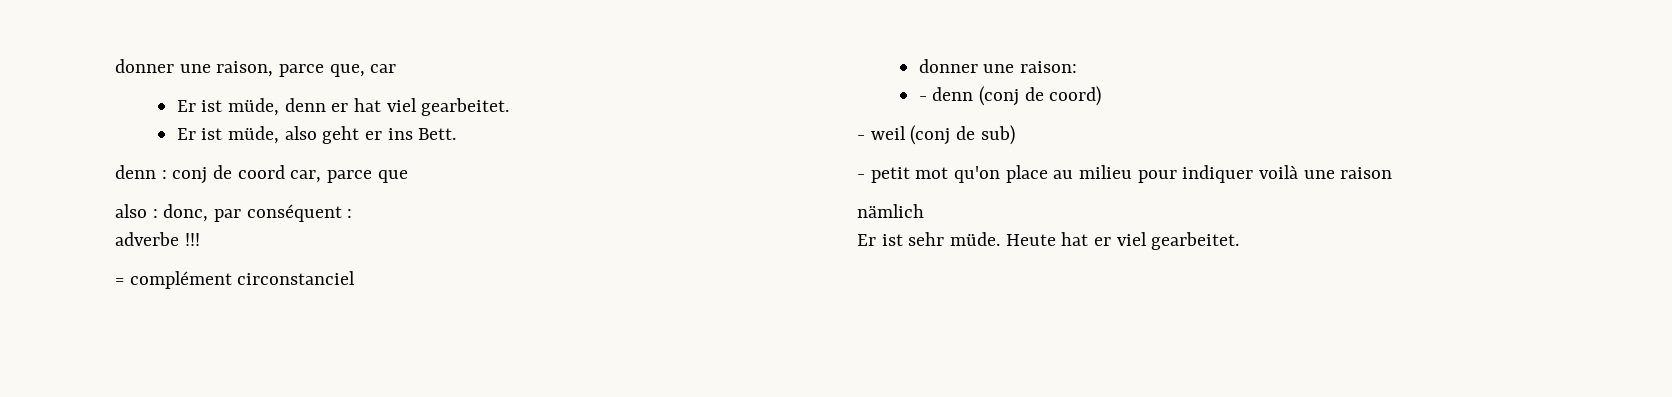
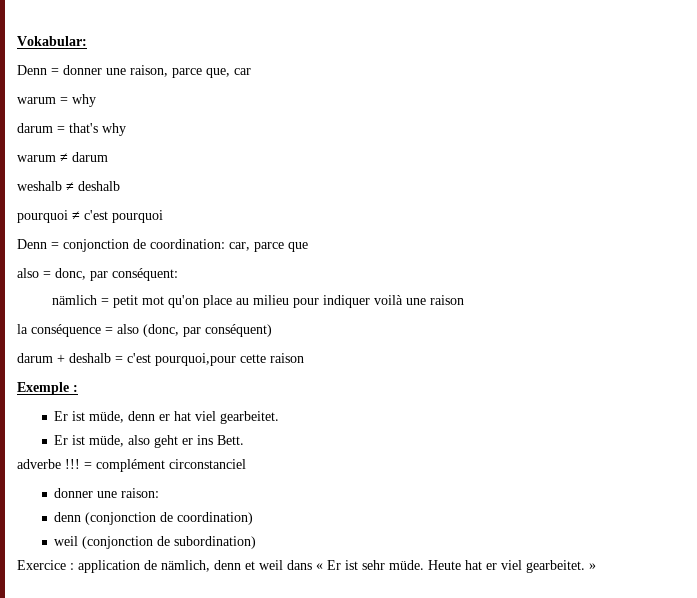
- donner une raison, parce que, car
+ Vokabular:
+ Denn = donner une raison, parce que, car
+ warum = why
+ darum = that's why
+ warum ≠ darum
+ weshalb ≠ deshalb
+ pourquoi ≠ c'est pourquoi
+ Denn = conjonction de coordination: car, parce que
+ also = donc, par conséquent:
+ nämlich = petit mot qu'on place au milieu pour indiquer voilà une raison
+ la conséquence = also (donc, par conséquent)
+ darum + deshalb = c'est pourquoi,pour cette raison
+ Exemple :
- denn : conj de coord car, parce que
- also : donc, par conséquent :
- adverbe !!!
- = complément circonstanciel
+ adverbe !!! = complément circonstanciel
- - denn (conj de coord)
- - weil (conj de sub)
- - petit mot qu'on place au milieu pour indiquer voilà une raison
- nämlich
- Er ist sehr müde.
+ denn (conjonction de coordination)
+ weil (conjonction de subordination)
+ Exercice : application de nämlich, denn et weil dans « Er ist sehr müde.
- Heute hat er viel gearbeitet.
+ Heute hat er viel gearbeitet. »

